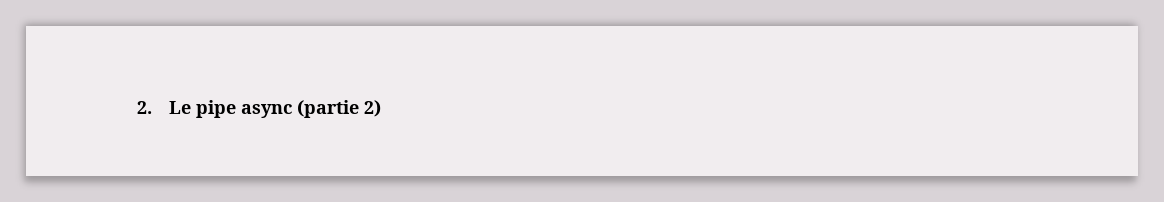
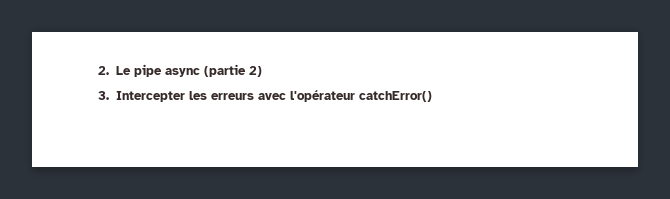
+ 3. Intercepter les erreurs avec l'opérateur catchError()

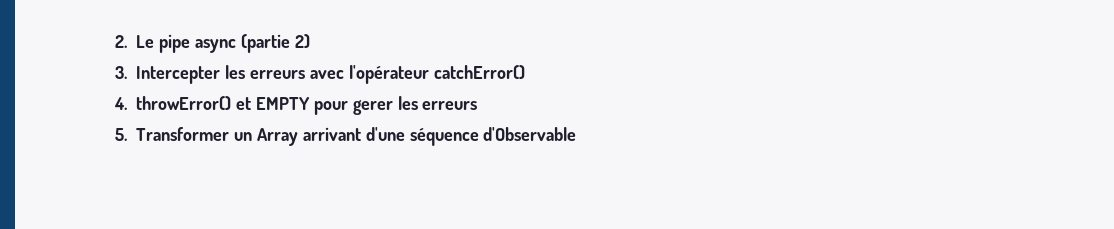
+ 4. throwError() et EMPTY pour gerer les erreurs
+ 5. Transformer un Array arrivant d'une séquence d'Observable

